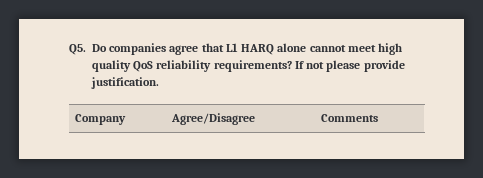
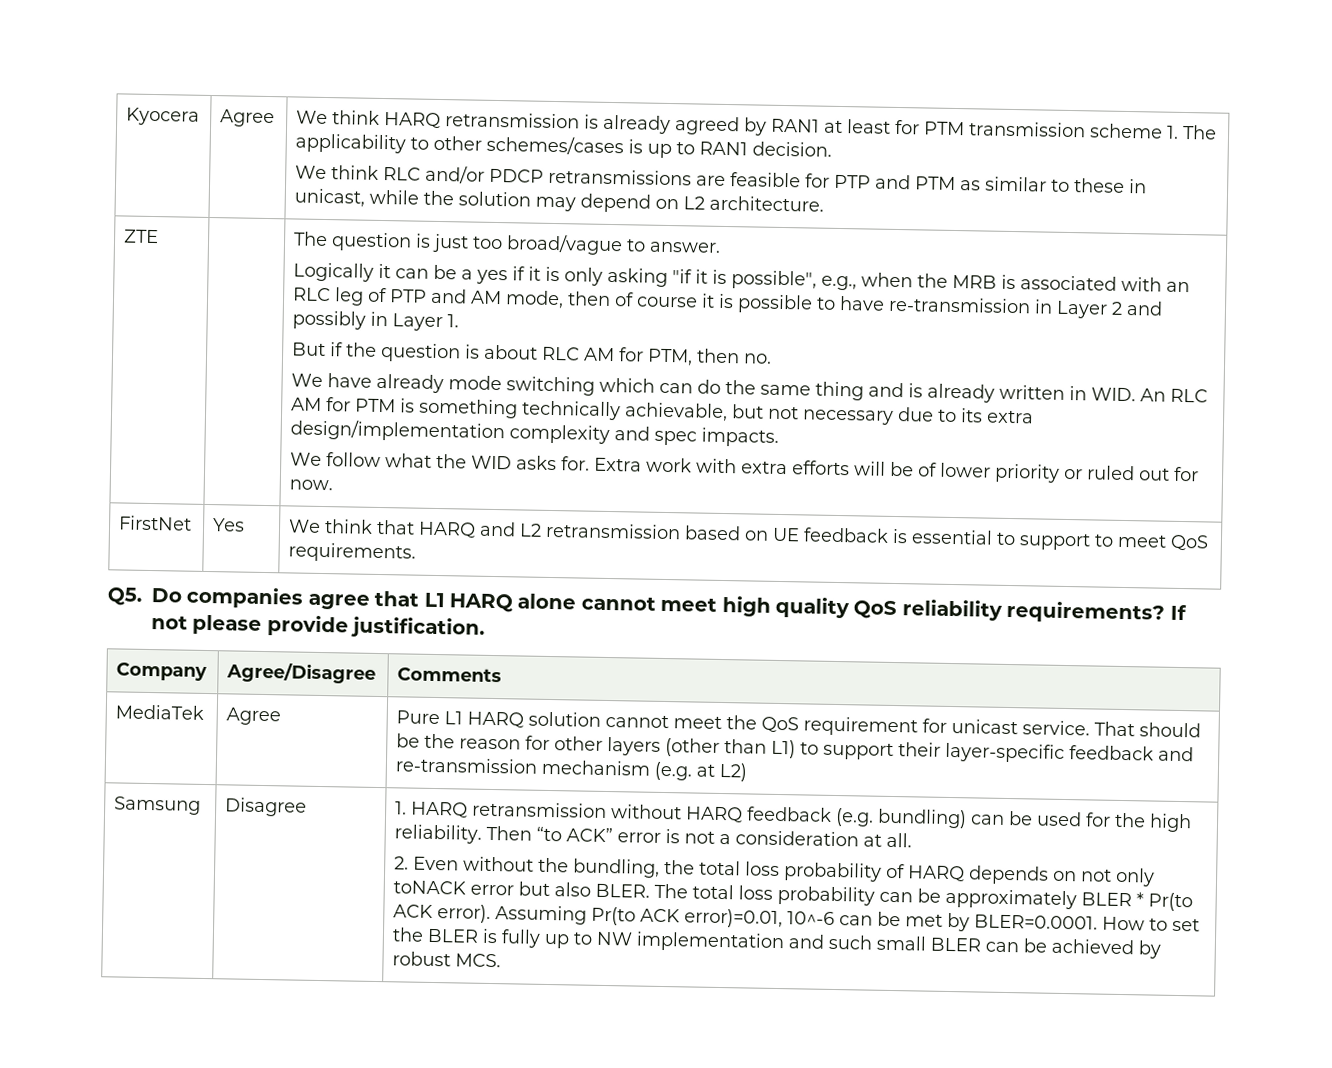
+ Kyocera | Agree | We think HARQ retransmission is already agreed by RAN1 at least for PTM transmission scheme 1. The applicability to other schemes/cases is up to RAN1 decision.
+ We think RLC and/or PDCP retransmissions are feasible for PTP and PTM as similar to these in unicast, while the solution may depend on L2 architecture.
+ ZTE | | The question is just too broad/vague to answer.
+ Logically it can be a yes if it is only asking "if it is possible", e.g., when the MRB is associated with an RLC leg of PTP and AM mode, then of course it is possible to have re-transmission in Layer 2 and possibly in Layer 1.
+ But if the question is about RLC AM for PTM, then no.
+ We have already mode switching which can do the same thing and is already written in WID. An RLC AM for PTM is something technically achievable, but not necessary due to its extra design/implementation complexity and spec impacts.
+ We follow what the WID asks for. Extra work with extra efforts will be of lower priority or ruled out for now.
+ FirstNet | Yes | We think that HARQ and L2 retransmission based on UE feedback is essential to support to meet QoS requirements.
+ MediaTek | Agree | Pure L1 HARQ solution cannot meet the QoS requirement for unicast service. That should be the reason for other layers (other than L1) to support their layer-specific feedback and re-transmission mechanism (e.g. at L2)
+ Samsung | Disagree | 1. HARQ retransmission without HARQ feedback (e.g. bundling) can be used for the high reliability. Then “to ACK” error is not a consideration at all.
+ 2. Even without the bundling, the total loss probability of HARQ depends on not only toNACK error but also BLER. The total loss probability can be approximately BLER * Pr(to ACK error). Assuming Pr(to ACK error)=0.01, 10^-6 can be met by BLER=0.0001. How to set the BLER is fully up to NW implementation and such small BLER can be achieved by robust MCS.

